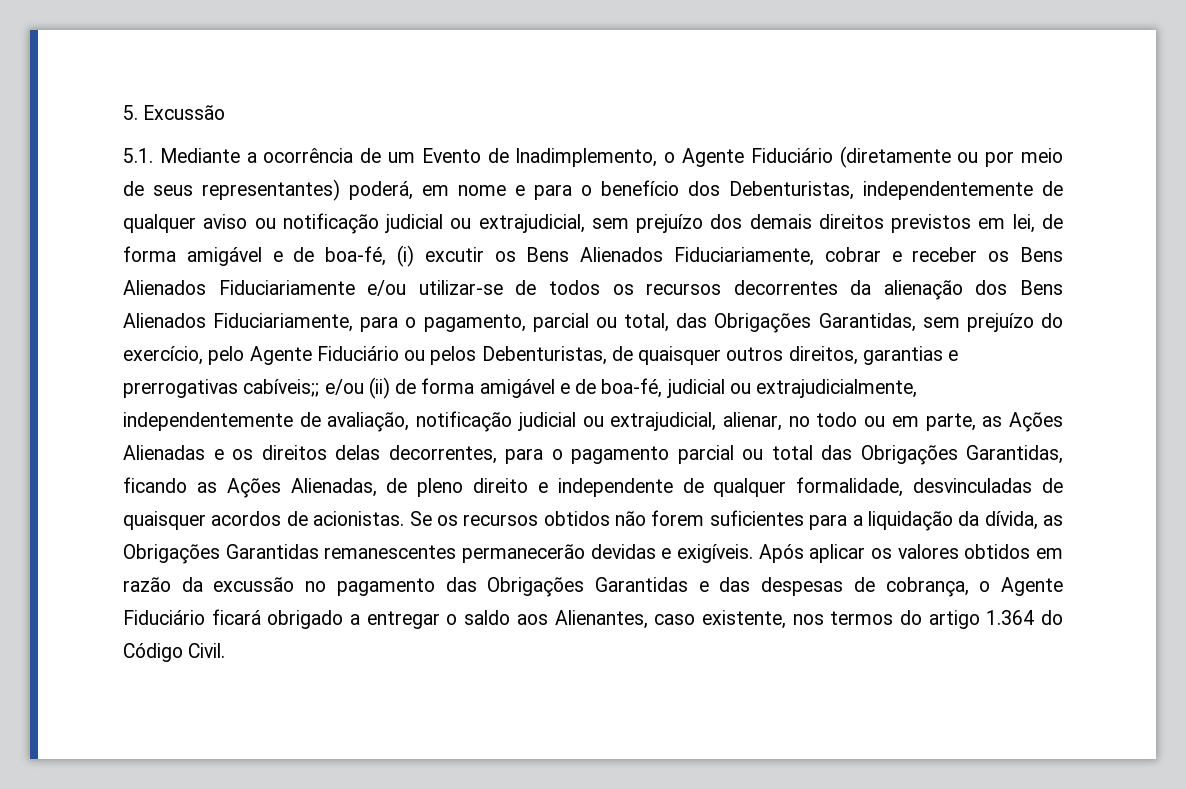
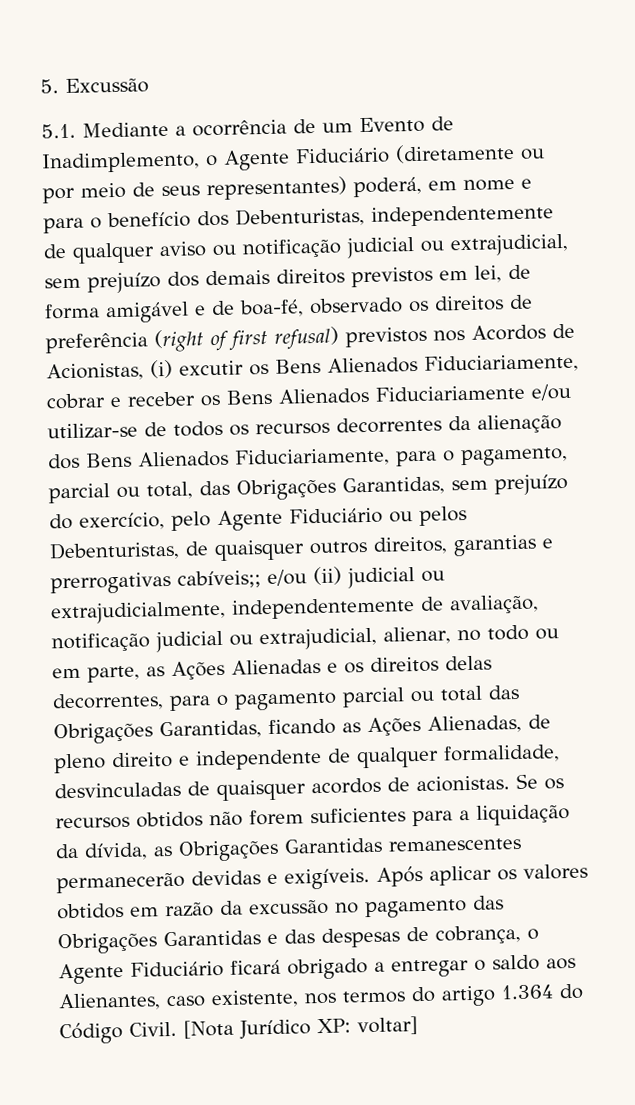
- 5.1. Mediante a ocorrência de um Evento de Inadimplemento, o Agente Fiduciário (diretamente ou por meio de seus representantes) poderá, em nome e para o benefício dos Debenturistas, independentemente de qualquer aviso ou notificação judicial ou extrajudicial, sem prejuízo dos demais direitos previstos em lei, de forma amigável e de boa-fé, (i) excutir os Bens Alienados Fiduciariamente, cobrar e receber os Bens Alienados Fiduciariamente e/ou utilizar-se de todos os recursos decorrentes da alienação dos Bens Alienados Fiduciariamente, para o pagamento, parcial ou total, das Obrigações Garantidas, sem prejuízo do exercício, pelo Agente Fiduciário ou pelos Debenturistas, de quaisquer outros direitos, garantias e prerrogativas cabíveis;;
+ 5.1. Mediante a ocorrência de um Evento de Inadimplemento, o Agente Fiduciário (diretamente ou por meio de seus representantes) poderá, em nome e para o benefício dos Debenturistas, independentemente de qualquer aviso ou notificação judicial ou extrajudicial, sem prejuízo dos demais direitos previstos em lei, de forma amigável e de boa-fé, observado os direitos de preferência (right of first refusal) previstos nos Acordos de Acionistas, (i) excutir os Bens Alienados Fiduciariamente, cobrar e receber os Bens Alienados Fiduciariamente e/ou utilizar-se de todos os recursos decorrentes da alienação dos Bens Alienados Fiduciariamente, para o pagamento, parcial ou total, das Obrigações Garantidas, sem prejuízo do exercício, pelo Agente Fiduciário ou pelos Debenturistas, de quaisquer outros direitos, garantias e prerrogativas cabíveis;;
- e/ou (ii) de forma amigável e de boa-fé, judicial ou extrajudicialmente, independentemente de avaliação, notificação judicial ou extrajudicial, alienar, no todo ou em parte, as Ações Alienadas e os direitos delas decorrentes, para o pagamento parcial ou total das Obrigações Garantidas, ficando as Ações Alienadas, de pleno direito e independente de qualquer formalidade, desvinculadas de quaisquer acordos de acionistas.
+ e/ou (ii) judicial ou extrajudicialmente, independentemente de avaliação, notificação judicial ou extrajudicial, alienar, no todo ou em parte, as Ações Alienadas e os direitos delas decorrentes, para o pagamento parcial ou total das Obrigações Garantidas, ficando as Ações Alienadas, de pleno direito e independente de qualquer formalidade, desvinculadas de quaisquer acordos de acionistas.
+ [Nota Jurídico XP: voltar]

